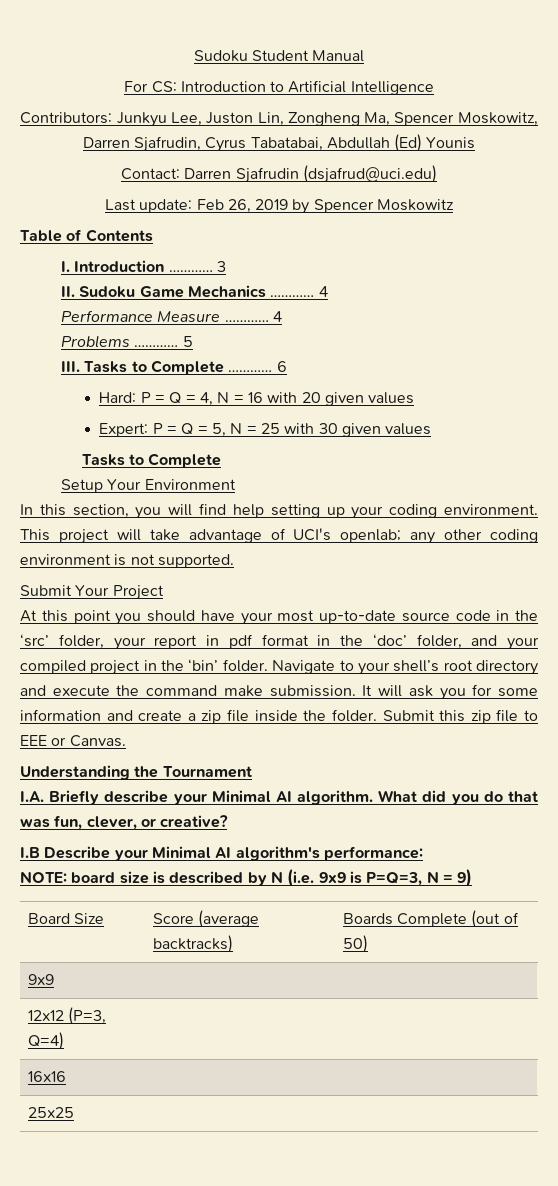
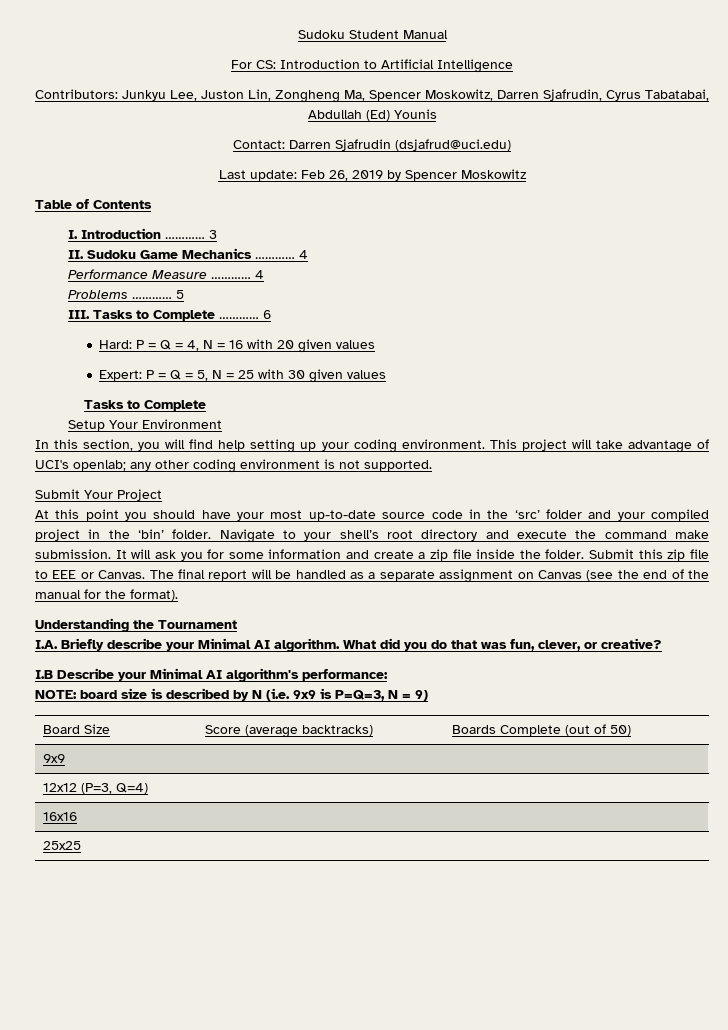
- At this point you should have your most up-to-date source code in the ‘src’ folder, your report in pdf format in the ‘doc’ folder, and your compiled project in the ‘bin’ folder.
+ At this point you should have your most up-to-date source code in the ‘src’ folder and your compiled project in the ‘bin’ folder.
+ The final report will be handled as a separate assignment on Canvas (see the end of the manual for the format).

